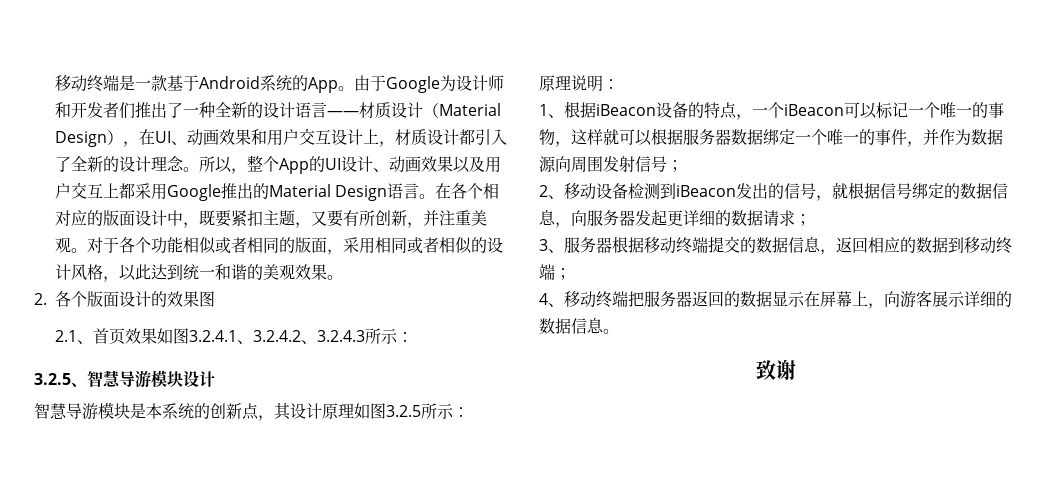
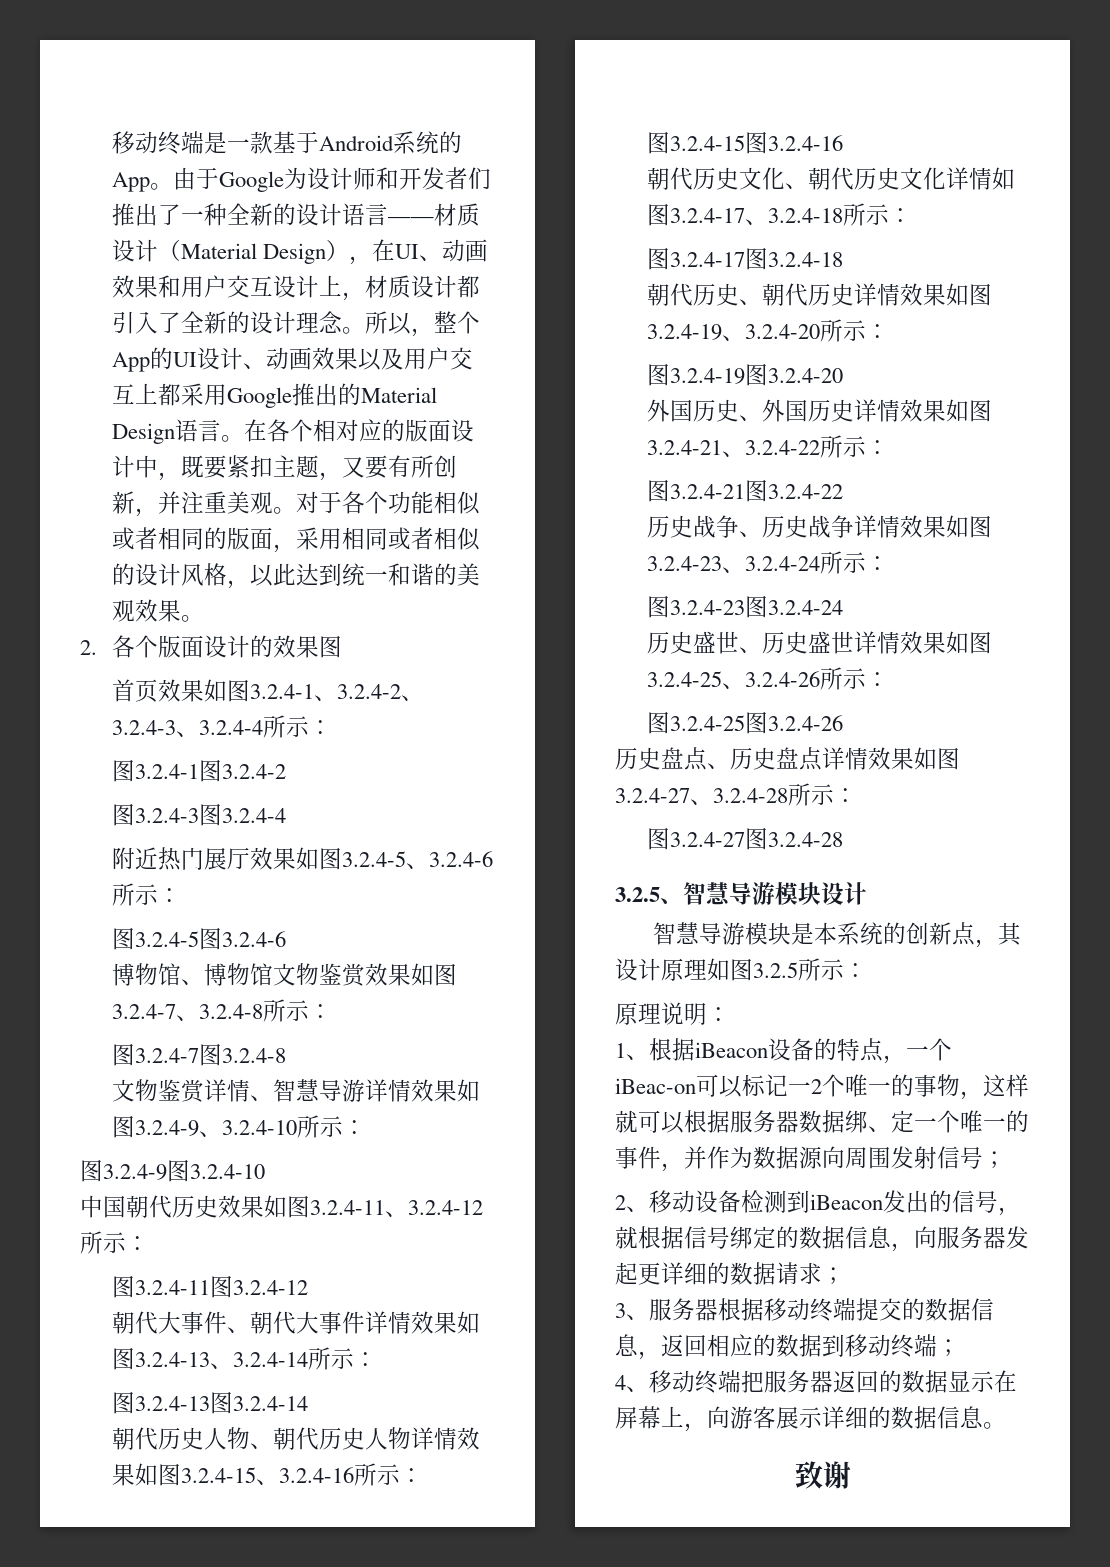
- 2.1、首页效果如图3.2.4.1、3.2.4.2、3.2.4.3所示：
+ 首页效果如图3.2.4-1、3.2.4-2、3.2.4-3、3.2.4-4所示：
+ 图3.2.4-1图3.2.4-2
+ 图3.2.4-3图3.2.4-4
+ 附近热门展厅效果如图3.2.4-5、3.2.4-6所示：
+ 图3.2.4-5图3.2.4-6
+ 博物馆、博物馆文物鉴赏效果如图3.2.4-7、3.2.4-8所示：
+ 图3.2.4-7图3.2.4-8
+ 文物鉴赏详情、智慧导游详情效果如图3.2.4-9、3.2.4-10所示：
+ 图3.2.4-9图3.2.4-10
+ 中国朝代历史效果如图3.2.4-11、3.2.4-12所示：
+ 图3.2.4-11图3.2.4-12
+ 朝代大事件、朝代大事件详情效果如图3.2.4-13、3.2.4-14所示：
+ 图3.2.4-13图3.2.4-14
+ 朝代历史人物、朝代历史人物详情效果如图3.2.4-15、3.2.4-16所示：
+ 图3.2.4-15图3.2.4-16
+ 朝代历史文化、朝代历史文化详情如图3.2.4-17、3.2.4-18所示：
+ 图3.2.4-17图3.2.4-18
+ 朝代历史、朝代历史详情效果如图3.2.4-19、3.2.4-20所示：
+ 图3.2.4-19图3.2.4-20
+ 外国历史、外国历史详情效果如图3.2.4-21、3.2.4-22所示：
+ 图3.2.4-21图3.2.4-22
+ 历史战争、历史战争详情效果如图3.2.4-23、3.2.4-24所示：
+ 图3.2.4-23图3.2.4-24
+ 历史盛世、历史盛世详情效果如图3.2.4-25、3.2.4-26所示：
+ 图3.2.4-25图3.2.4-26
+ 历史盘点、历史盘点详情效果如图3.2.4-27、3.2.4-28所示：
+ 图3.2.4-27图3.2.4-28
- 1、根据iBeacon设备的特点，一个iBeacon可以标记一个唯一的事物，这样就可以根据服务器数据绑定一个唯一的事件，并作为数据源向周围发射信号；
+ 1、根据iBeacon设备的特点，一个iBeac-on可以标记一2个唯一的事物，这样就可以根据服务器数据绑、定一个唯一的事件，并作为数据源向周围发射信号；

